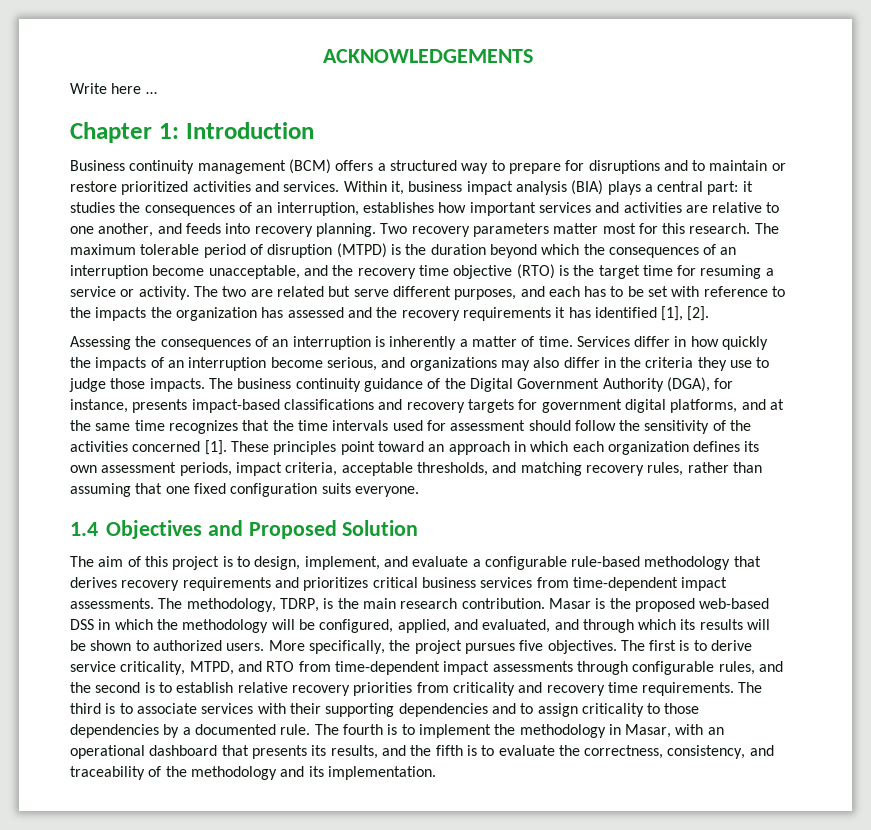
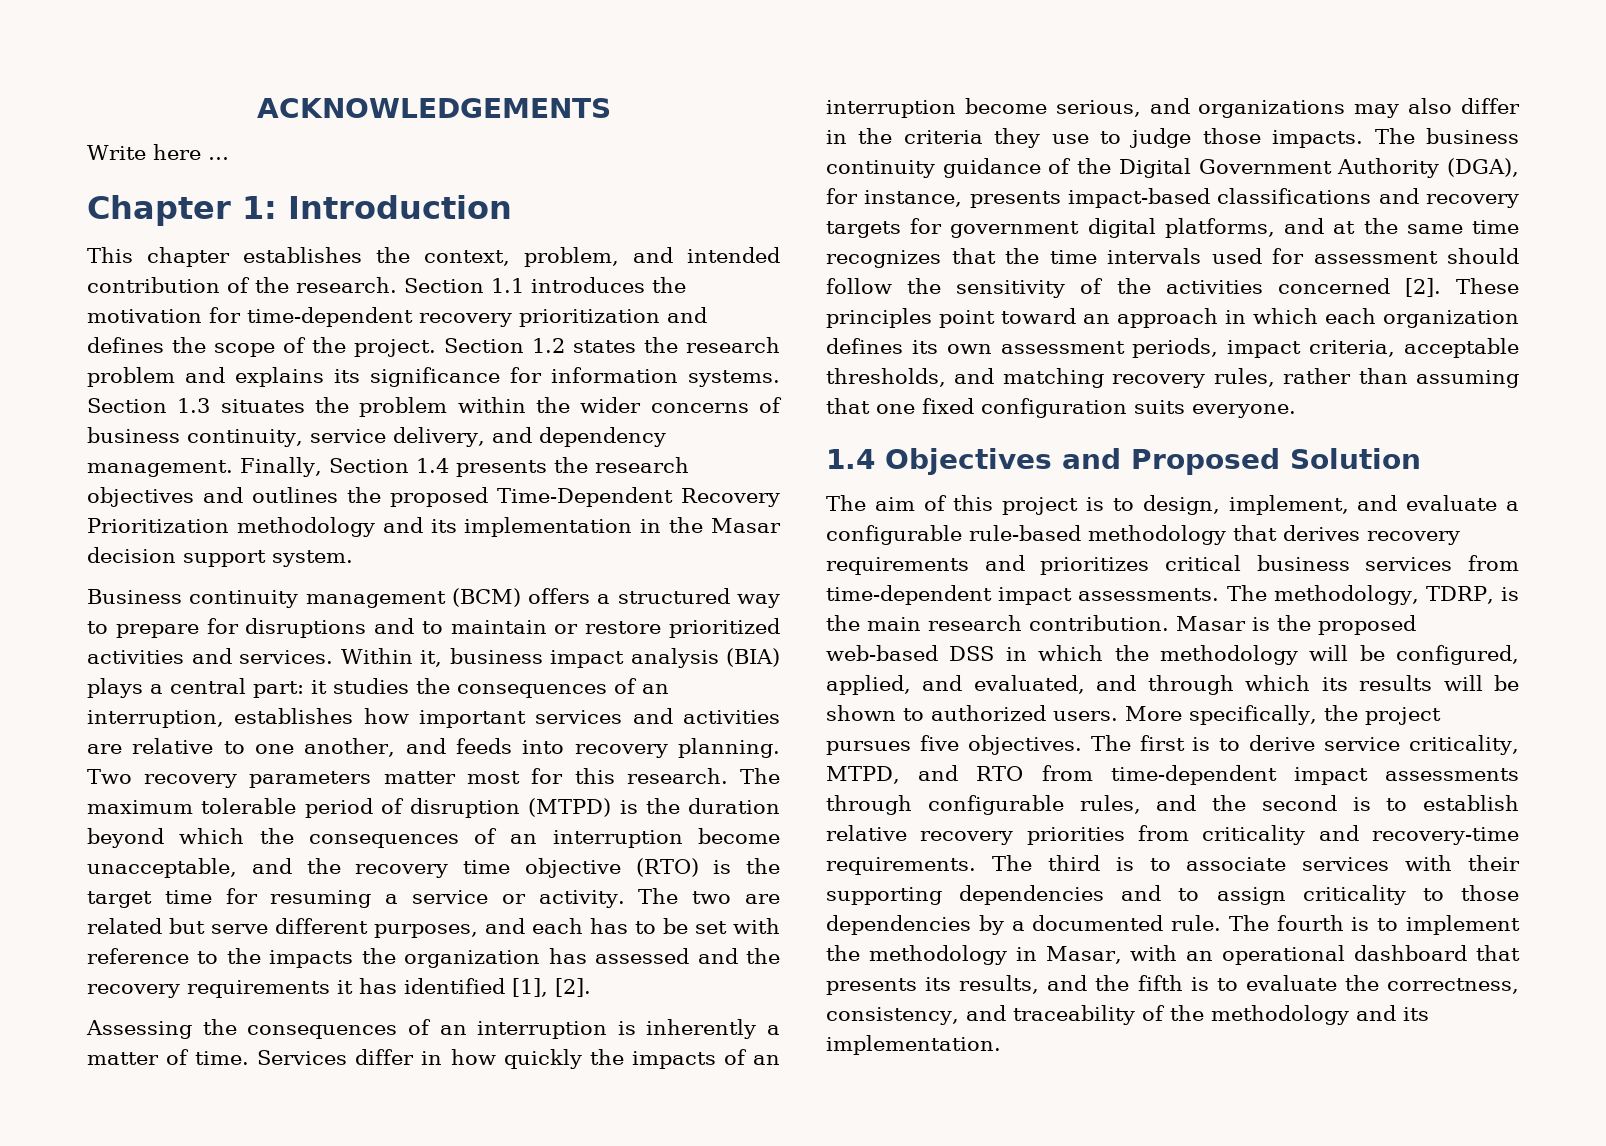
+ This chapter establishes the context, problem, and intended contribution of the research. Section 1.1 introduces the motivation for time-dependent recovery prioritization and defines the scope of the project. Section 1.2 states the research problem and explains its significance for information systems. Section 1.3 situates the problem within the wider concerns of business continuity, service delivery, and dependency management. Finally, Section 1.4 presents the research objectives and outlines the proposed Time-Dependent Recovery Prioritization methodology and its implementation in the Masar decision support system.
- The business continuity guidance of the Digital Government Authority (DGA), for instance, presents impact-based classifications and recovery targets for government digital platforms, and at the same time recognizes that the time intervals used for assessment should follow the sensitivity of the activities concerned [1].
+ The business continuity guidance of the Digital Government Authority (DGA), for instance, presents impact-based classifications and recovery targets for government digital platforms, and at the same time recognizes that the time intervals used for assessment should follow the sensitivity of the activities concerned [2].
- The first is to derive service criticality, MTPD, and RTO from time-dependent impact assessments through configurable rules, and the second is to establish relative recovery priorities from criticality and recovery time requirements.
+ The first is to derive service criticality, MTPD, and RTO from time-dependent impact assessments through configurable rules, and the second is to establish relative recovery priorities from criticality and recovery-time requirements.

